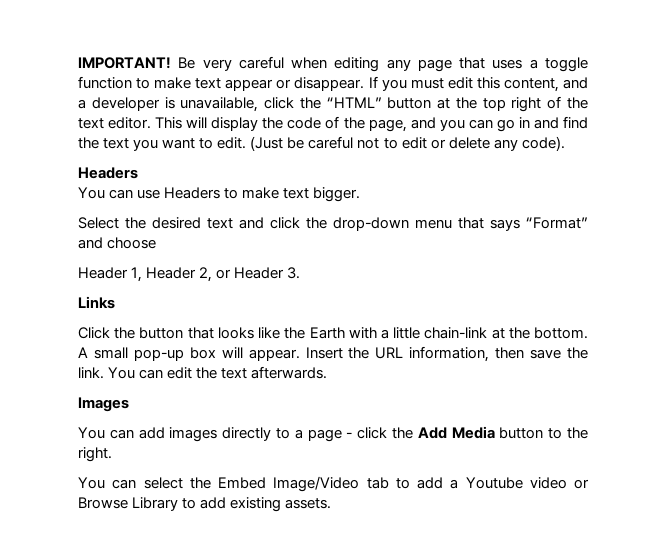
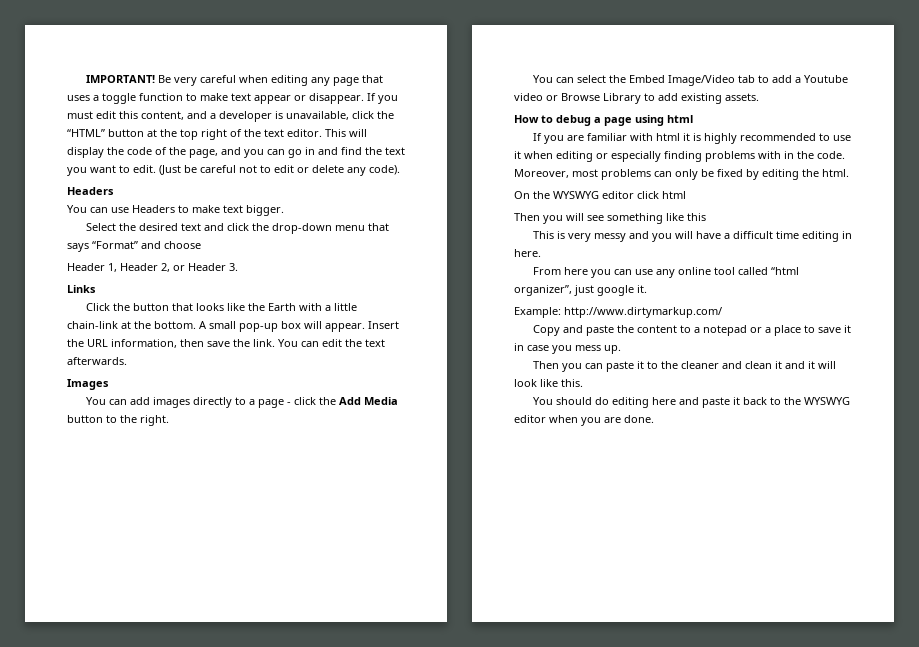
+ How to debug a page using html
+ If you are familiar with html it is highly recommended to use it when editing or especially finding problems with in the code. Moreover, most problems can only be fixed by editing the html.
+ On the WYSWYG editor click html
+ Then you will see something like this
+ This is very messy and you will have a difficult time editing in here.
+ From here you can use any online tool called “html organizer”, just google it.
+ Example: http://www.dirtymarkup.com/
+ Copy and paste the content to a notepad or a place to save it in case you mess up.
+ Then you can paste it to the cleaner and clean it and it will look like this.
+ You should do editing here and paste it back to the WYSWYG editor when you are done.

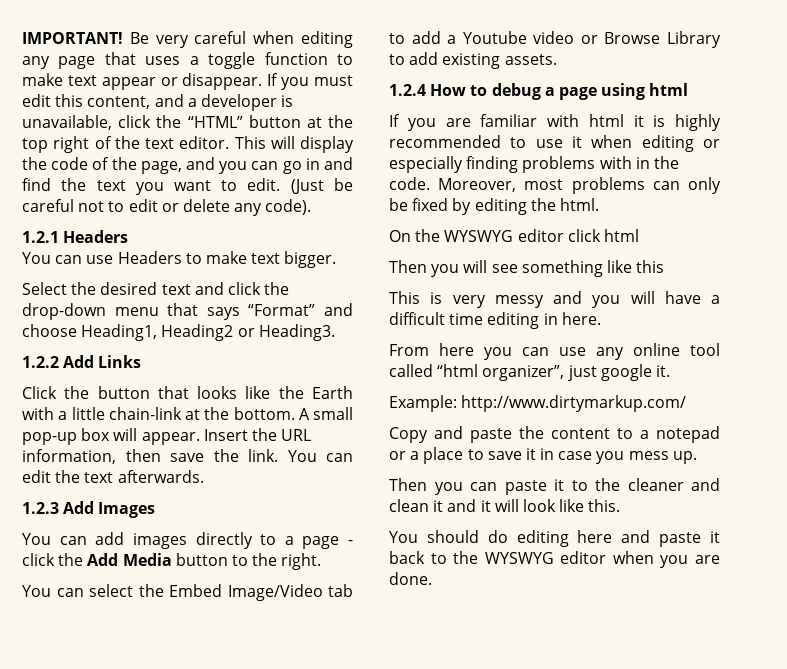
  (Just be careful not to edit or delete any code).
- Headers
+ 1.2.1 Headers
- Select the desired text and click the drop-down menu that says “Format” and choose
- Header 1, Header 2, or Header 3.
- Links
+ Select the desired text and click the drop-down menu that says “Format” and choose Heading1, Heading2 or Heading3.
+ 1.2.2 Add Links
- Images
+ 1.2.3 Add Images
- How to debug a page using html
+ 1.2.4 How to debug a page using html

